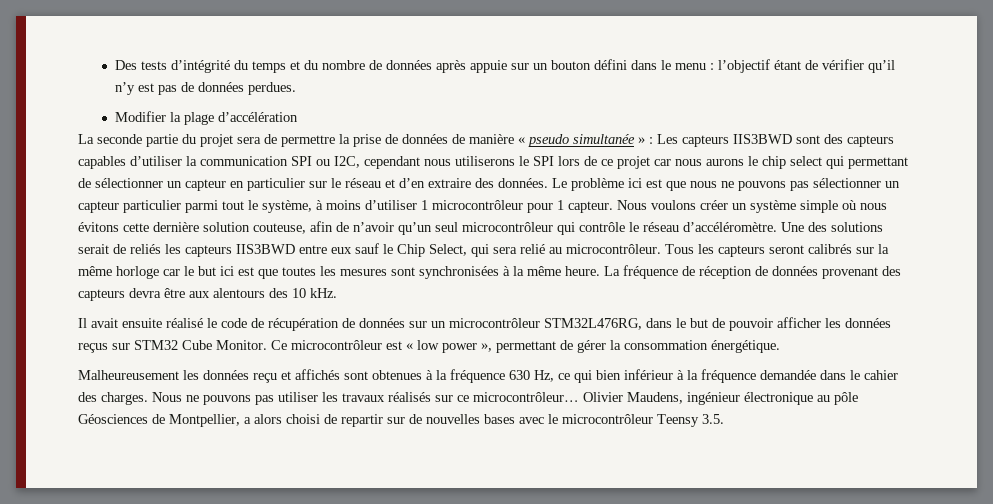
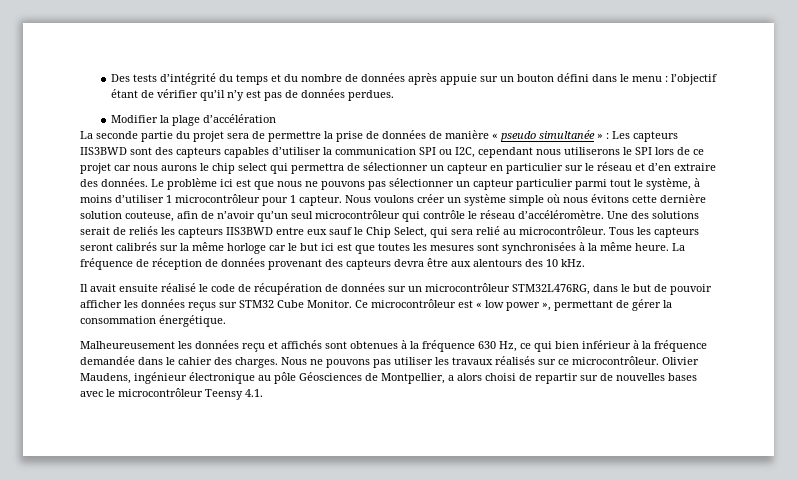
- Les capteurs IIS3BWD sont des capteurs capables d’utiliser la communication SPI ou I2C, cependant nous utiliserons le SPI lors de ce projet car nous aurons le chip select qui permettant de sélectionner un capteur en particulier sur le réseau et d’en extraire des données.
+ Les capteurs IIS3BWD sont des capteurs capables d’utiliser la communication SPI ou I2C, cependant nous utiliserons le SPI lors de ce projet car nous aurons le chip select qui permettra de sélectionner un capteur en particulier sur le réseau et d’en extraire des données.
- Nous ne pouvons pas utiliser les travaux réalisés sur ce microcontrôleur…
+ Nous ne pouvons pas utiliser les travaux réalisés sur ce microcontrôleur.
- Olivier Maudens, ingénieur électronique au pôle Géosciences de Montpellier, a alors choisi de repartir sur de nouvelles bases avec le microcontrôleur Teensy 3.5.
+ Olivier Maudens, ingénieur électronique au pôle Géosciences de Montpellier, a alors choisi de repartir sur de nouvelles bases avec le microcontrôleur Teensy 4.1.

